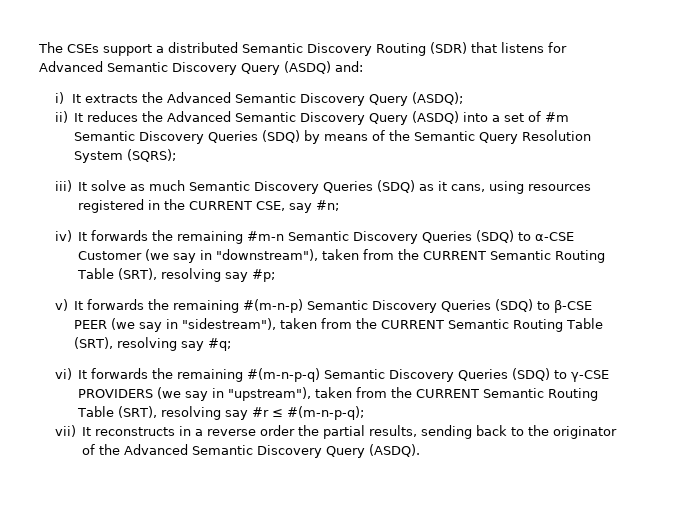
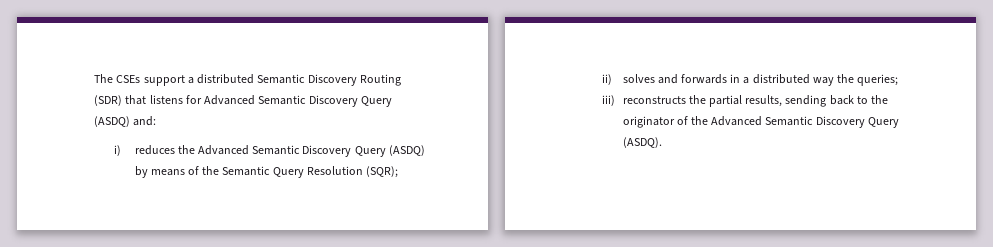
- i) It extracts the Advanced Semantic Discovery Query (ASDQ);
- ii) It reduces the Advanced Semantic Discovery Query (ASDQ) into a set of #m Semantic Discovery Queries (SDQ) by means of the Semantic Query Resolution System (SQRS);
- iii) It solve as much Semantic Discovery Queries (SDQ) as it cans, using resources registered in the CURRENT CSE, say #n;
- iv) It forwards the remaining #m-n Semantic Discovery Queries (SDQ) to α-CSE Customer (we say in "downstream"), taken from the CURRENT Semantic Routing Table (SRT), resolving say #p;
- v) It forwards the remaining #(m-n-p) Semantic Discovery Queries (SDQ) to β-CSE PEER (we say in "sidestream"), taken from the CURRENT Semantic Routing Table (SRT), resolving say #q;
- vi) It forwards the remaining #(m-n-p-q) Semantic Discovery Queries (SDQ) to γ-CSE PROVIDERS (we say in "upstream"), taken from the CURRENT Semantic Routing Table (SRT), resolving say #r ≤ #(m-n-p-q);
- vii) It reconstructs in a reverse order the partial results, sending back to the originator of the Advanced Semantic Discovery Query (ASDQ).
+ i) reduces the Advanced Semantic Discovery Query (ASDQ) by means of the Semantic Query Resolution (SQR);
+ ii) solves and forwards in a distributed way the queries;
+ iii) reconstructs the partial results, sending back to the originator of the Advanced Semantic Discovery Query (ASDQ).

